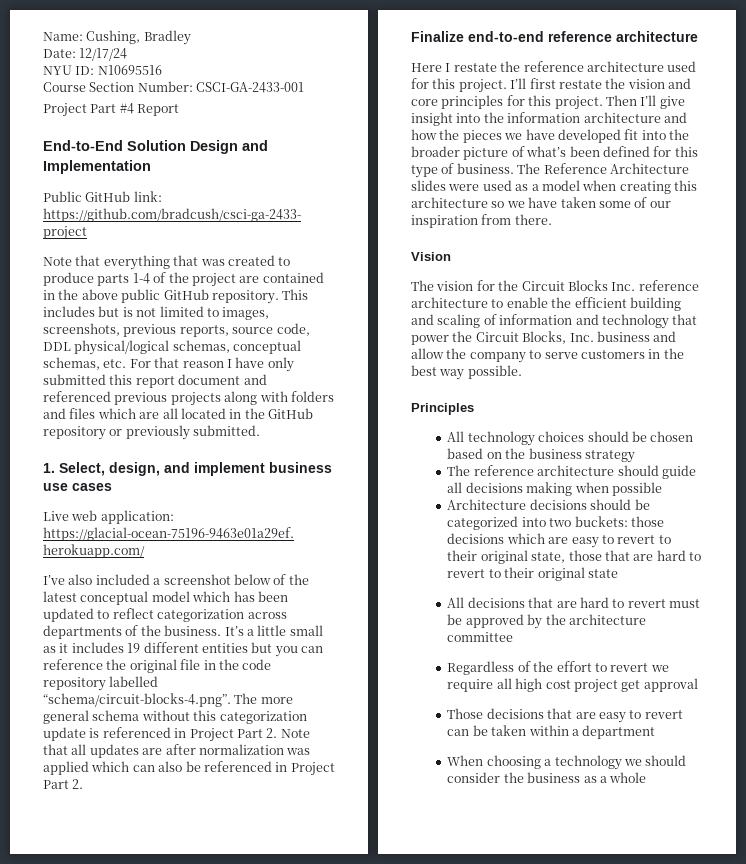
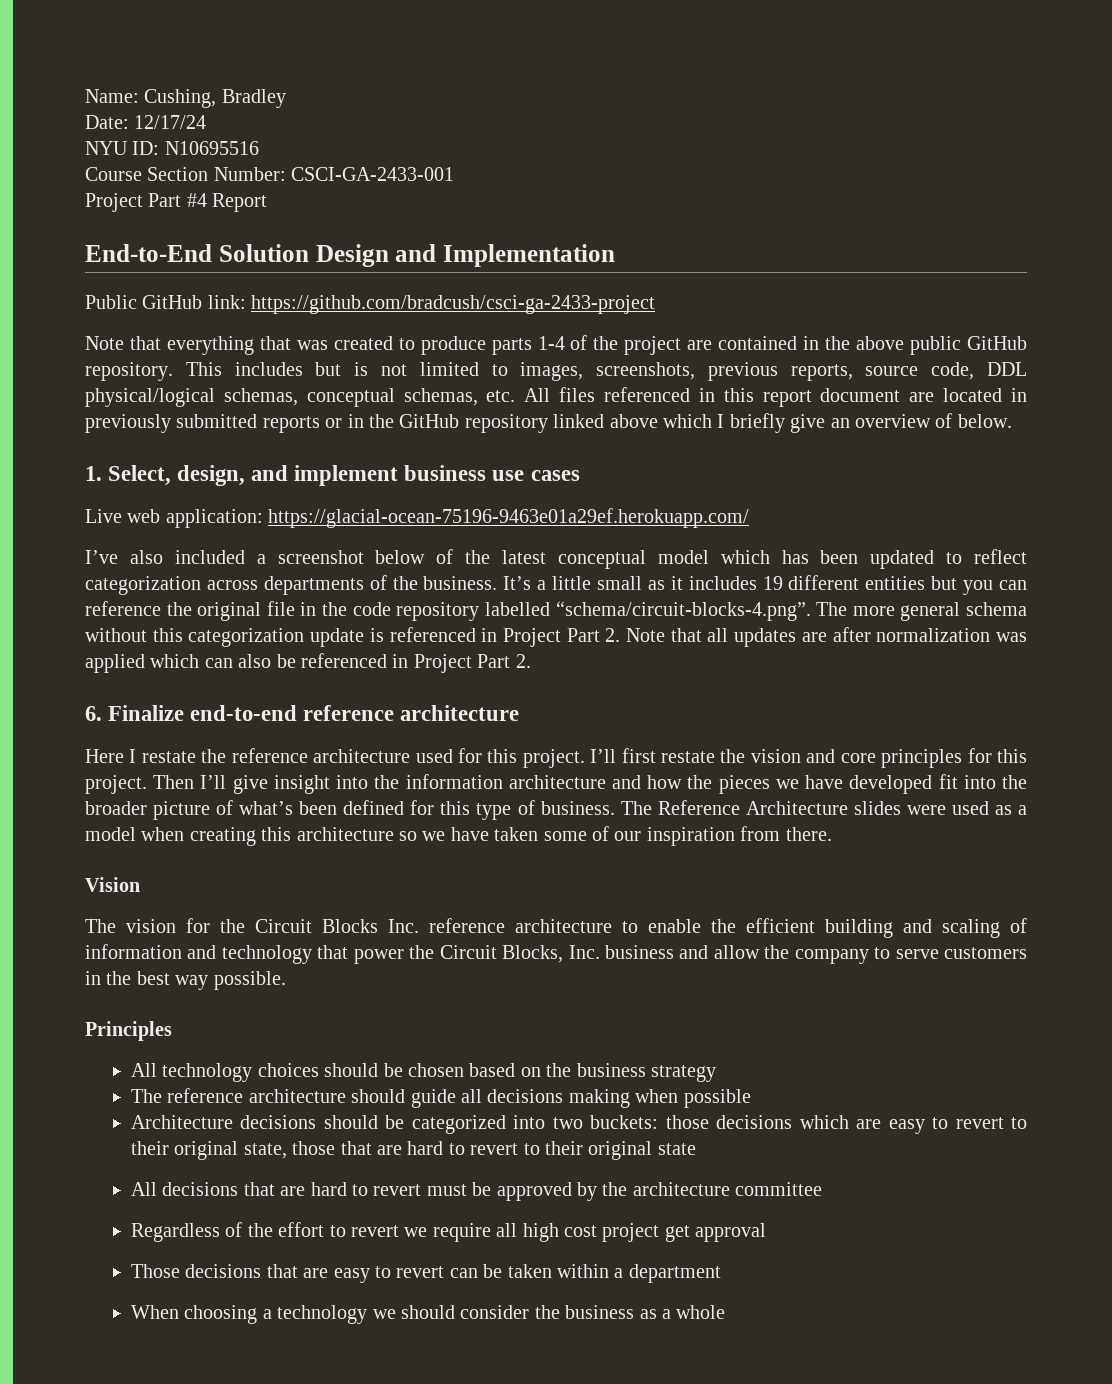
- This includes but is not limited to images, screenshots, previous reports, source code, DDL physical/logical schemas, conceptual schemas, etc. For that reason I have only submitted this report document and referenced previous projects along with folders and files which are all located in the GitHub repository or previously submitted.
+ This includes but is not limited to images, screenshots, previous reports, source code, DDL physical/logical schemas, conceptual schemas, etc. All files referenced in this report document are located in previously submitted reports or in the GitHub repository linked above which I briefly give an overview of below.
- Finalize end-to-end reference architecture
+ 6. Finalize end-to-end reference architecture

